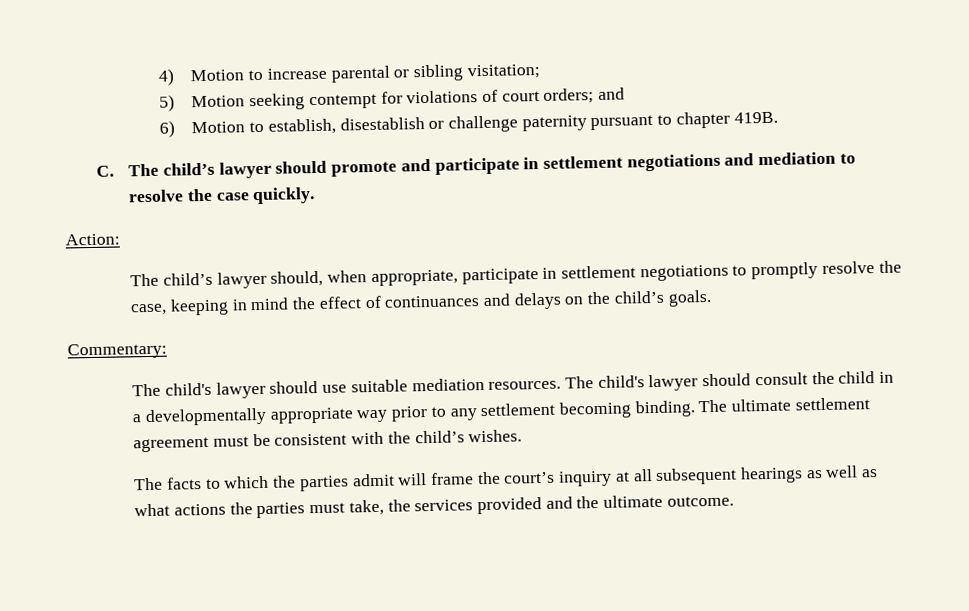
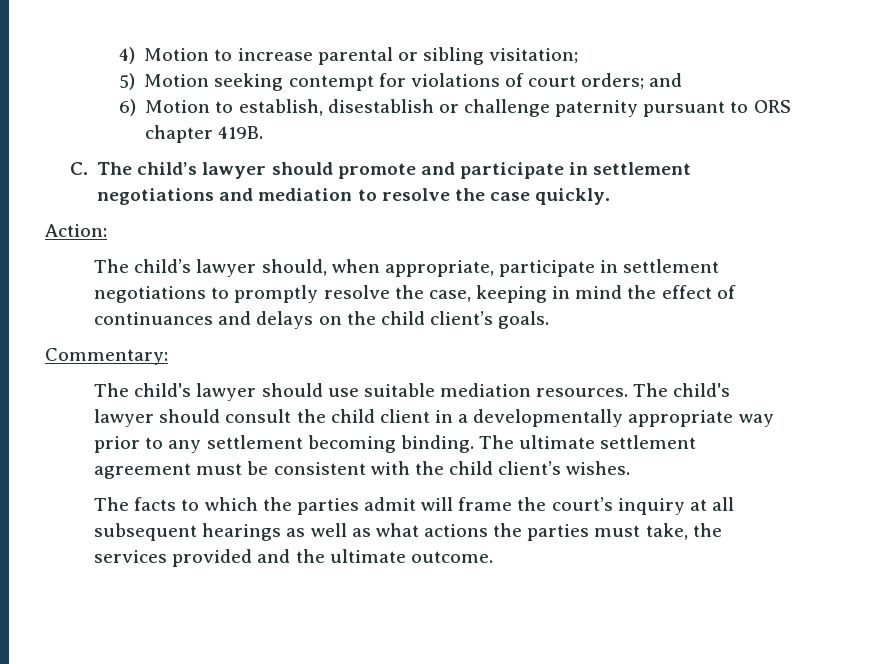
- 6) Motion to establish, disestablish or challenge paternity pursuant to chapter 419B.
+ 6) Motion to establish, disestablish or challenge paternity pursuant to ORS chapter 419B.
- The child’s lawyer should, when appropriate, participate in settlement negotiations to promptly resolve the case, keeping in mind the effect of continuances and delays on the child’s goals.
+ The child’s lawyer should, when appropriate, participate in settlement negotiations to promptly resolve the case, keeping in mind the effect of continuances and delays on the child client’s goals.
- The child's lawyer should consult the child in a developmentally appropriate way prior to any settlement becoming binding.
+ The child's lawyer should consult the child client in a developmentally appropriate way prior to any settlement becoming binding.
- The ultimate settlement agreement must be consistent with the child’s wishes.
+ The ultimate settlement agreement must be consistent with the child client’s wishes.

